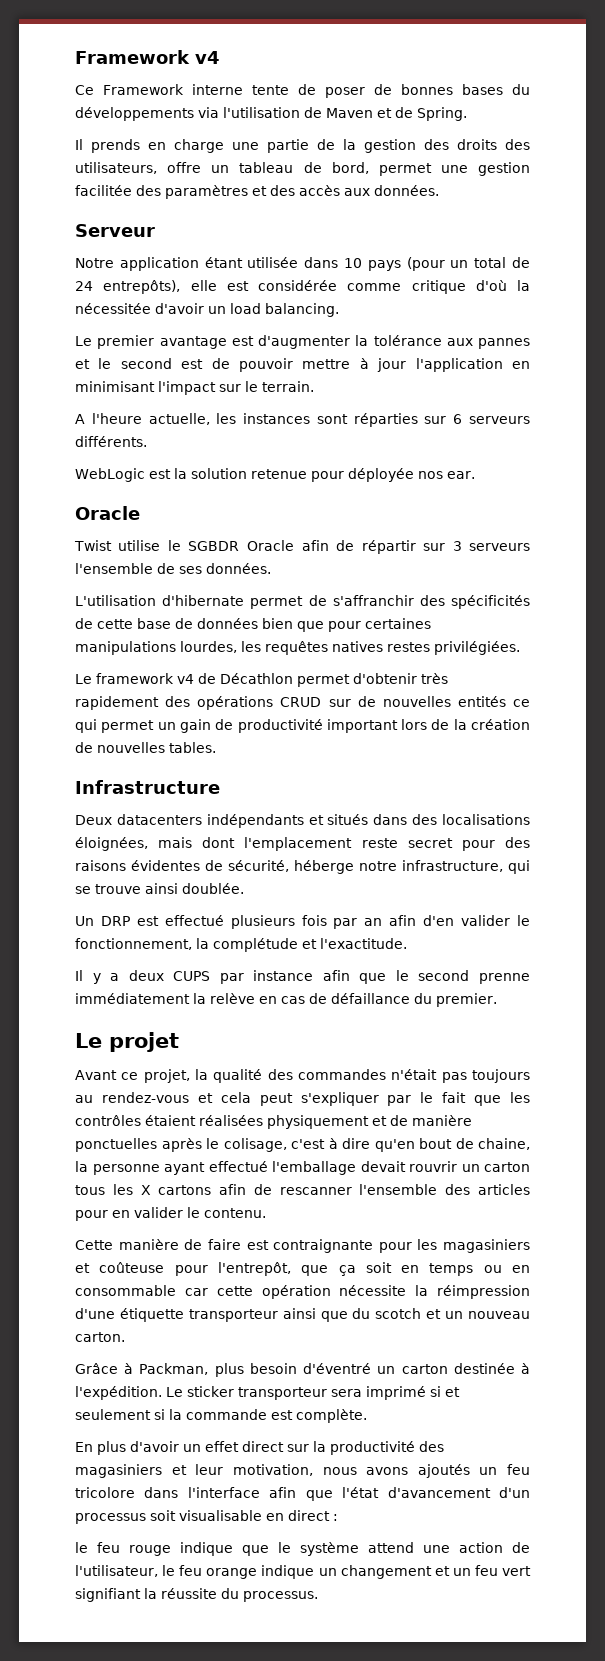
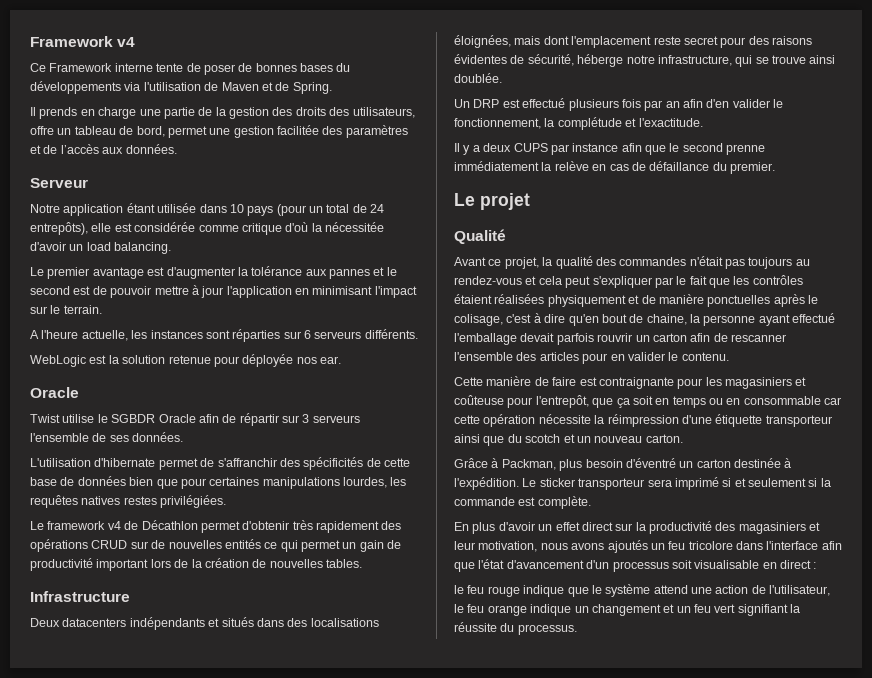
- Il prends en charge une partie de la gestion des droits des utilisateurs, offre un tableau de bord, permet une gestion facilitée des paramètres et des accès aux données.
+ Il prends en charge une partie de la gestion des droits des utilisateurs, offre un tableau de bord, permet une gestion facilitée des paramètres et de l’accès aux données.
+ Qualité
- Avant ce projet, la qualité des commandes n'était pas toujours au rendez-vous et cela peut s'expliquer par le fait que les contrôles étaient réalisées physiquement et de manière ponctuelles après le colisage, c'est à dire qu'en bout de chaine, la personne ayant effectué l'emballage devait rouvrir un carton tous les X cartons afin de rescanner l'ensemble des articles pour en valider le contenu.
+ Avant ce projet, la qualité des commandes n'était pas toujours au rendez-vous et cela peut s'expliquer par le fait que les contrôles étaient réalisées physiquement et de manière ponctuelles après le colisage, c'est à dire qu'en bout de chaine, la personne ayant effectué l'emballage devait parfois rouvrir un carton afin de rescanner l'ensemble des articles pour en valider le contenu.

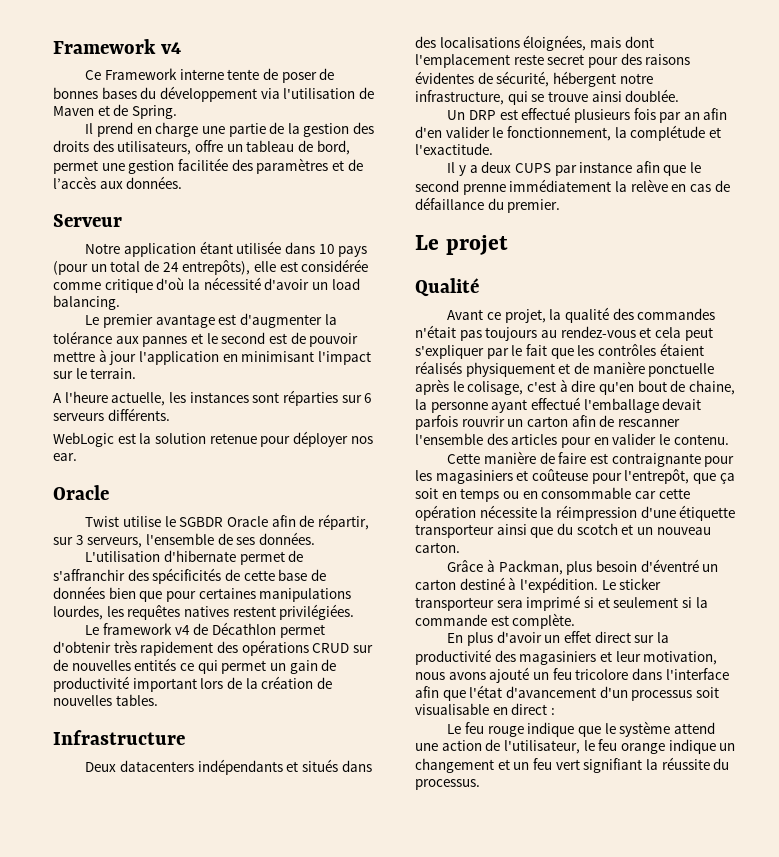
- Ce Framework interne tente de poser de bonnes bases du développements via l'utilisation de Maven et de Spring.
+ Ce Framework interne tente de poser de bonnes bases du développement via l'utilisation de Maven et de Spring.
- Il prends en charge une partie de la gestion des droits des utilisateurs, offre un tableau de bord, permet une gestion facilitée des paramètres et de l’accès aux données.
+ Il prend en charge une partie de la gestion des droits des utilisateurs, offre un tableau de bord, permet une gestion facilitée des paramètres et de l’accès aux données.
- Notre application étant utilisée dans 10 pays (pour un total de 24 entrepôts), elle est considérée comme critique d'où la nécessitée d'avoir un load balancing.
+ Notre application étant utilisée dans 10 pays (pour un total de 24 entrepôts), elle est considérée comme critique d'où la nécessité d'avoir un load balancing.
- WebLogic est la solution retenue pour déployée nos ear.
+ WebLogic est la solution retenue pour déployer nos ear.
- Twist utilise le SGBDR Oracle afin de répartir sur 3 serveurs l'ensemble de ses données.
+ Twist utilise le SGBDR Oracle afin de répartir, sur 3 serveurs, l'ensemble de ses données.
- L'utilisation d'hibernate permet de s'affranchir des spécificités de cette base de données bien que pour certaines manipulations lourdes, les requêtes natives restes privilégiées.
+ L'utilisation d'hibernate permet de s'affranchir des spécificités de cette base de données bien que pour certaines manipulations lourdes, les requêtes natives restent privilégiées.
- Deux datacenters indépendants et situés dans des localisations éloignées, mais dont l'emplacement reste secret pour des raisons évidentes de sécurité, héberge notre infrastructure, qui se trouve ainsi doublée.
+ Deux datacenters indépendants et situés dans des localisations éloignées, mais dont l'emplacement reste secret pour des raisons évidentes de sécurité, hébergent notre infrastructure, qui se trouve ainsi doublée.
- Avant ce projet, la qualité des commandes n'était pas toujours au rendez-vous et cela peut s'expliquer par le fait que les contrôles étaient réalisées physiquement et de manière ponctuelles après le colisage, c'est à dire qu'en bout de chaine, la personne ayant effectué l'emballage devait parfois rouvrir un carton afin de rescanner l'ensemble des articles pour en valider le contenu.
+ Avant ce projet, la qualité des commandes n'était pas toujours au rendez-vous et cela peut s'expliquer par le fait que les contrôles étaient réalisés physiquement et de manière ponctuelle après le colisage, c'est à dire qu'en bout de chaine, la personne ayant effectué l'emballage devait parfois rouvrir un carton afin de rescanner l'ensemble des articles pour en valider le contenu.
- Grâce à Packman, plus besoin d'éventré un carton destinée à l'expédition.
+ Grâce à Packman, plus besoin d'éventré un carton destiné à l'expédition.
- En plus d'avoir un effet direct sur la productivité des magasiniers et leur motivation, nous avons ajoutés un feu tricolore dans l'interface afin que l'état d'avancement d'un processus soit visualisable en direct :
+ En plus d'avoir un effet direct sur la productivité des magasiniers et leur motivation, nous avons ajouté un feu tricolore dans l'interface afin que l'état d'avancement d'un processus soit visualisable en direct :
- le feu rouge indique que le système attend une action de l'utilisateur, le feu orange indique un changement et un feu vert signifiant la réussite du processus.
+ Le feu rouge indique que le système attend une action de l'utilisateur, le feu orange indique un changement et un feu vert signifiant la réussite du processus.

